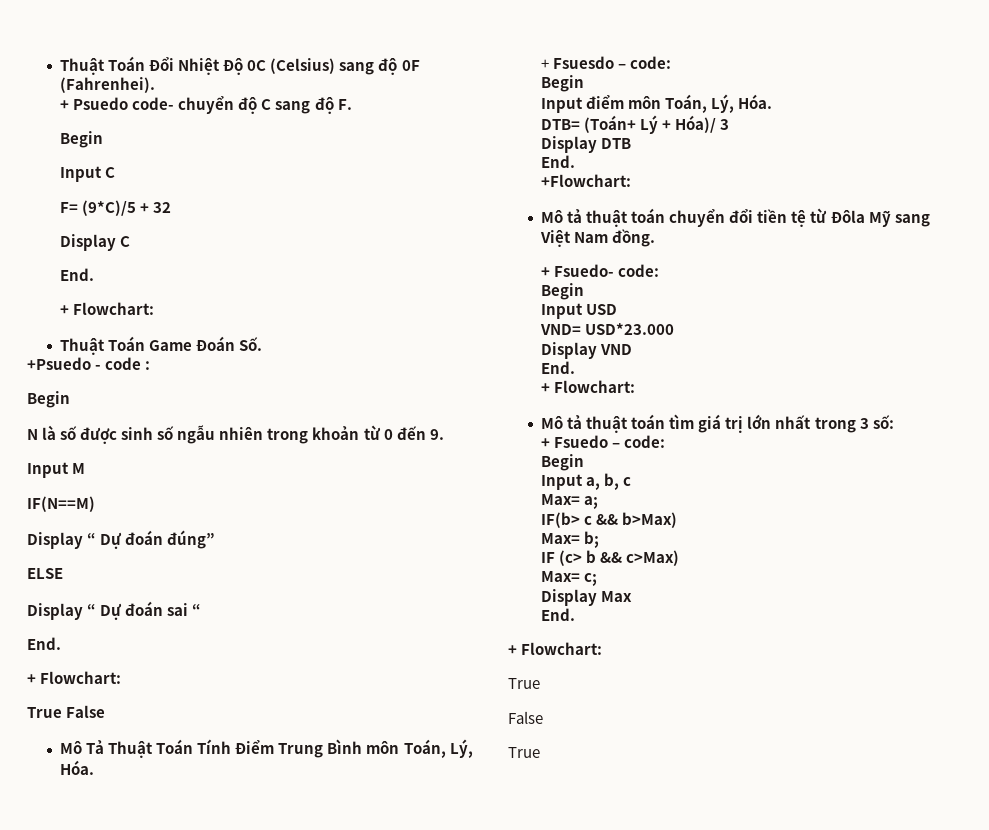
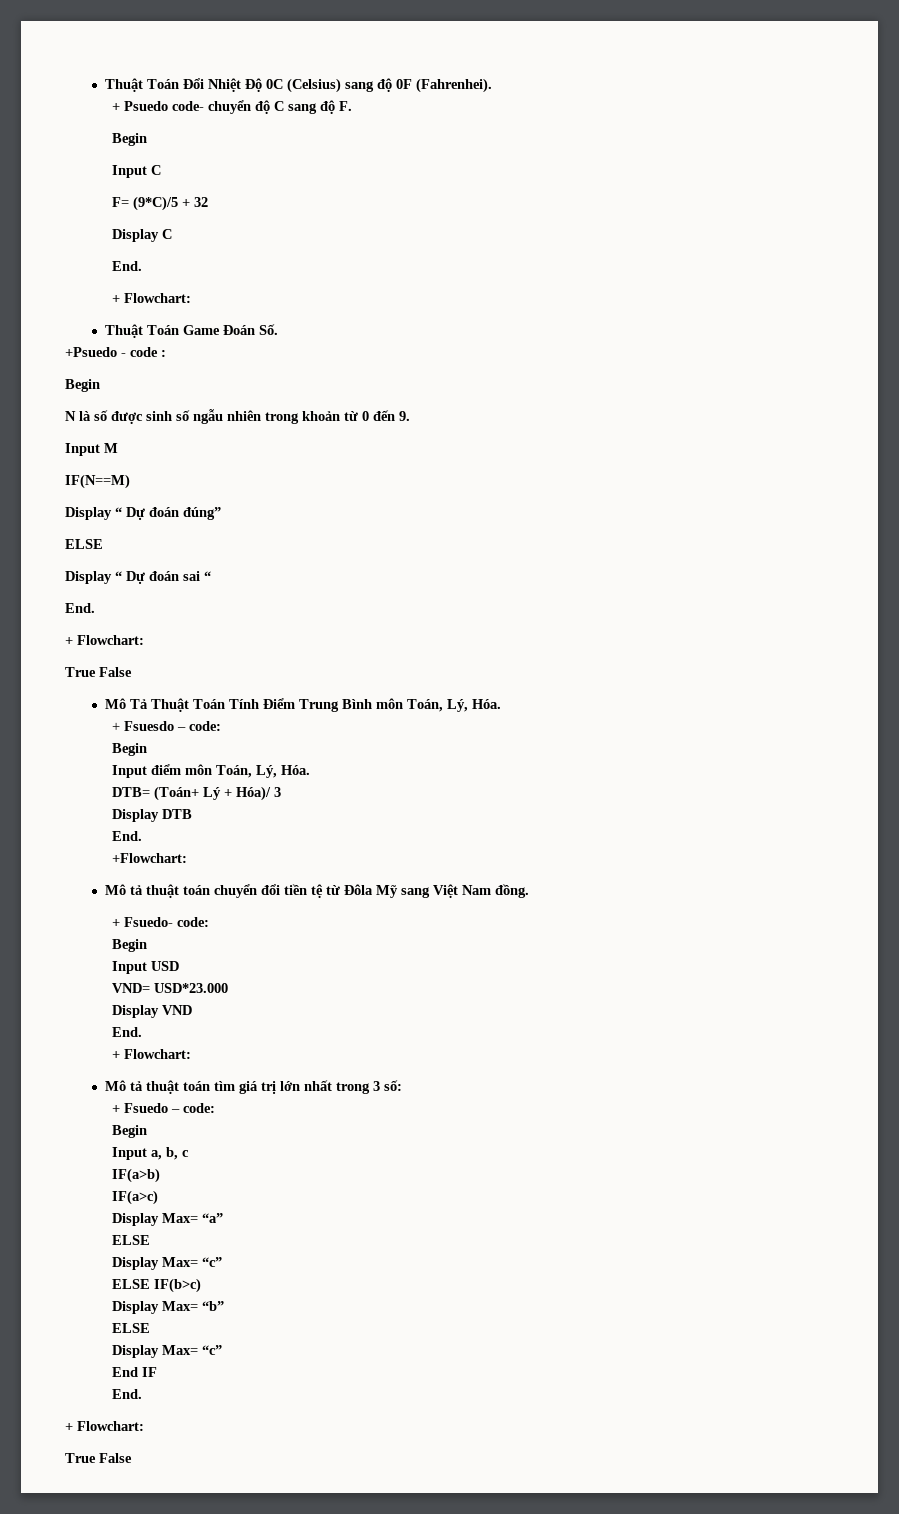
- Max= a;
- IF(b> c && b>Max)
- Max= b;
- IF (c> b && c>Max)
- Max= c;
- Display Max
+ IF(a>b)
+ IF(a>c)
+ Display Max= “a”
+ ELSE
+ Display Max= “c”
+ ELSE IF(b>c)
+ Display Max= “b”
+ ELSE
+ Display Max= “c”
+ End IF
  End.
  + Flowchart:
- True
- False
- True
+ True False

